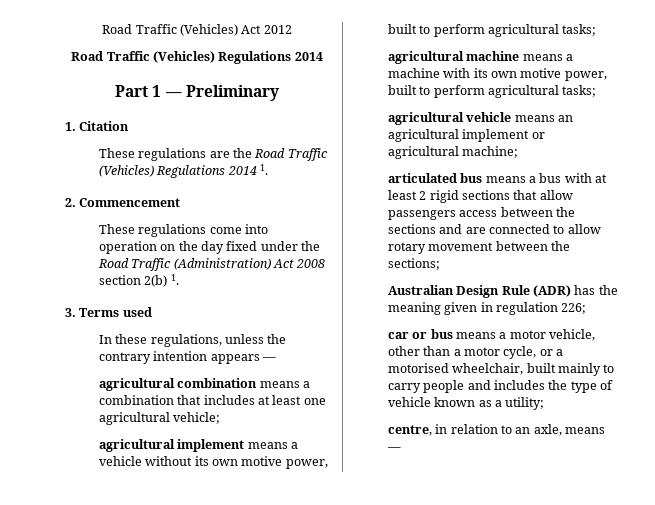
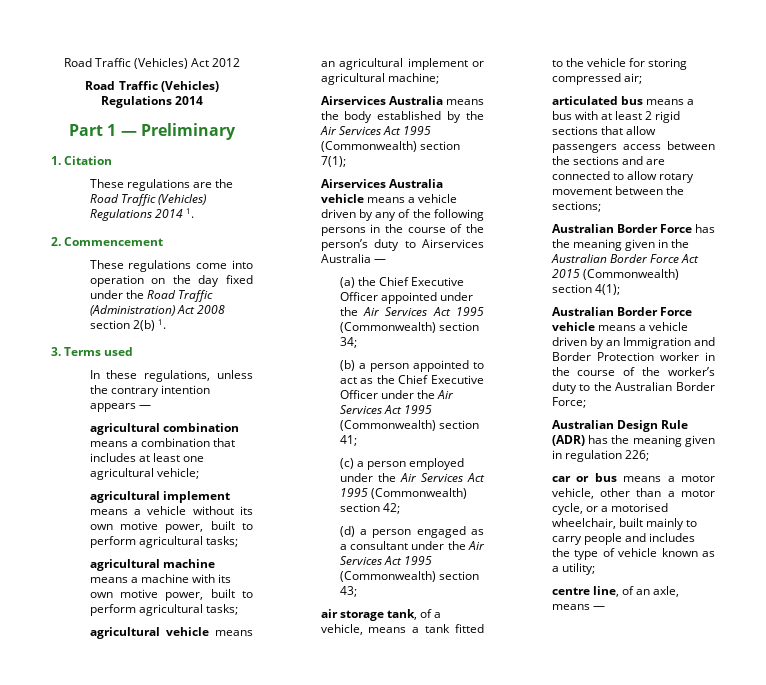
+ Airservices Australia means the body established by the Air Services Act 1995 (Commonwealth) section 7(1);
+ Airservices Australia vehicle means a vehicle driven by any of the following persons in the course of the person’s duty to Airservices Australia —
+ (a) the Chief Executive Officer appointed under the Air Services Act 1995 (Commonwealth) section 34;
+ (b) a person appointed to act as the Chief Executive Officer under the Air Services Act 1995 (Commonwealth) section 41;
+ (c) a person employed under the Air Services Act 1995 (Commonwealth) section 42;
+ (d) a person engaged as a consultant under the Air Services Act 1995 (Commonwealth) section 43;
+ air storage tank, of a vehicle, means a tank fitted to the vehicle for storing compressed air;
+ Australian Border Force has the meaning given in the Australian Border Force Act 2015 (Commonwealth) section 4(1);
+ Australian Border Force vehicle means a vehicle driven by an Immigration and Border Protection worker in the course of the worker’s duty to the Australian Border Force;
- centre, in relation to an axle, means —
+ centre line, of an axle, means —

